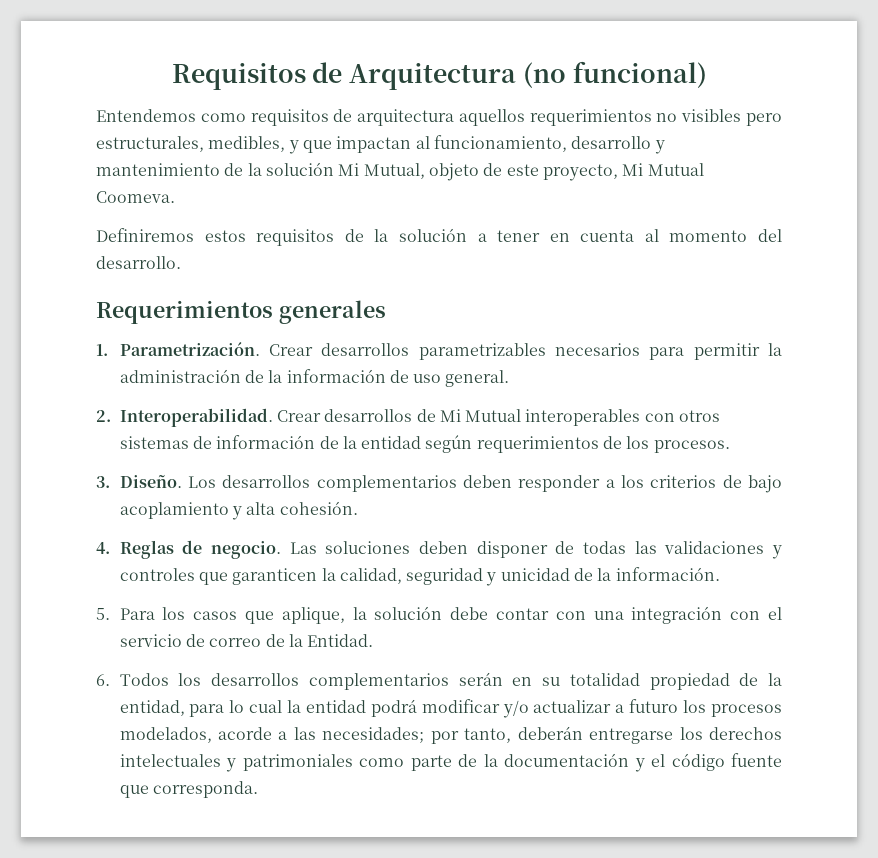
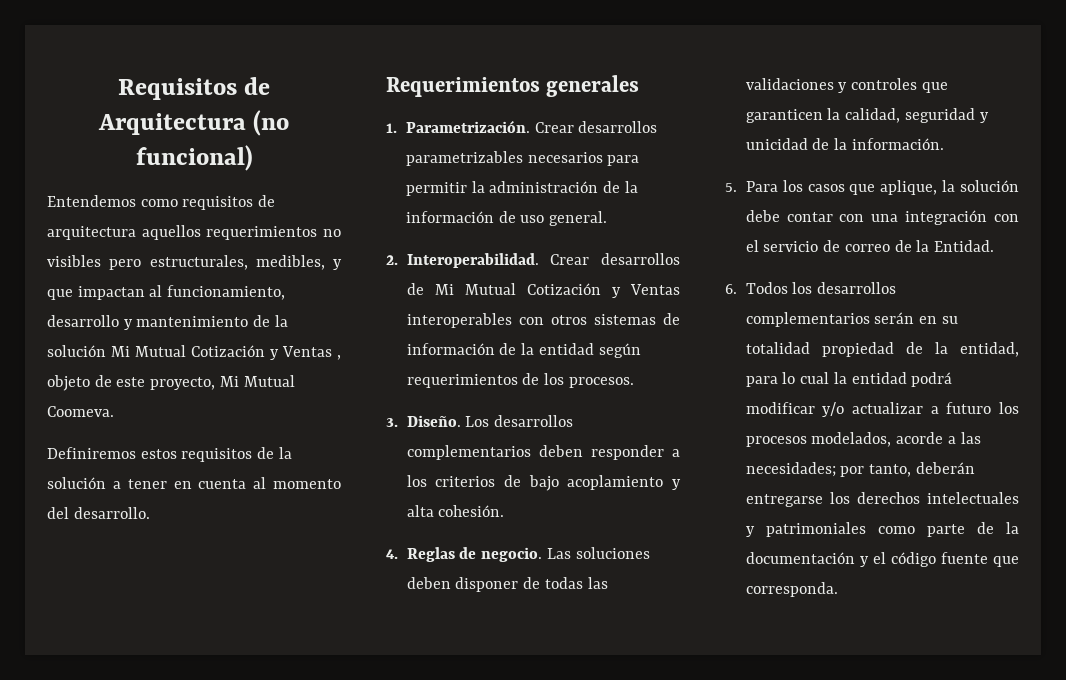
- Entendemos como requisitos de arquitectura aquellos requerimientos no visibles pero estructurales, medibles, y que impactan al funcionamiento, desarrollo y mantenimiento de la solución Mi Mutual, objeto de este proyecto, Mi Mutual Coomeva.
+ Entendemos como requisitos de arquitectura aquellos requerimientos no visibles pero estructurales, medibles, y que impactan al funcionamiento, desarrollo y mantenimiento de la solución Mi Mutual Cotización y Ventas , objeto de este proyecto, Mi Mutual Coomeva.
- Crear desarrollos de Mi Mutual interoperables con otros sistemas de información de la entidad según requerimientos de los procesos.
+ Crear desarrollos de Mi Mutual Cotización y Ventas interoperables con otros sistemas de información de la entidad según requerimientos de los procesos.

